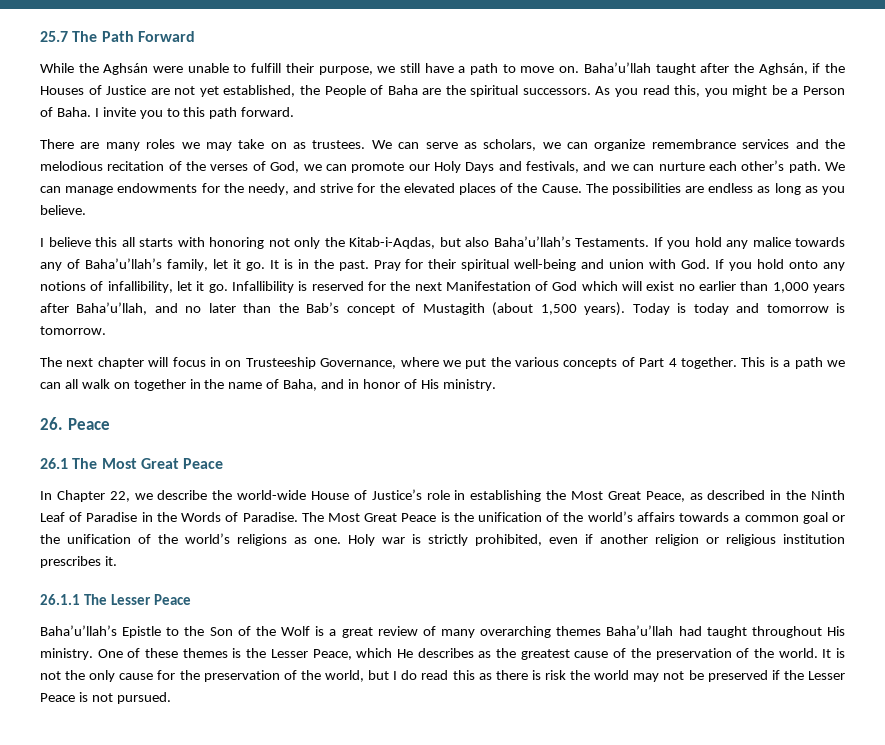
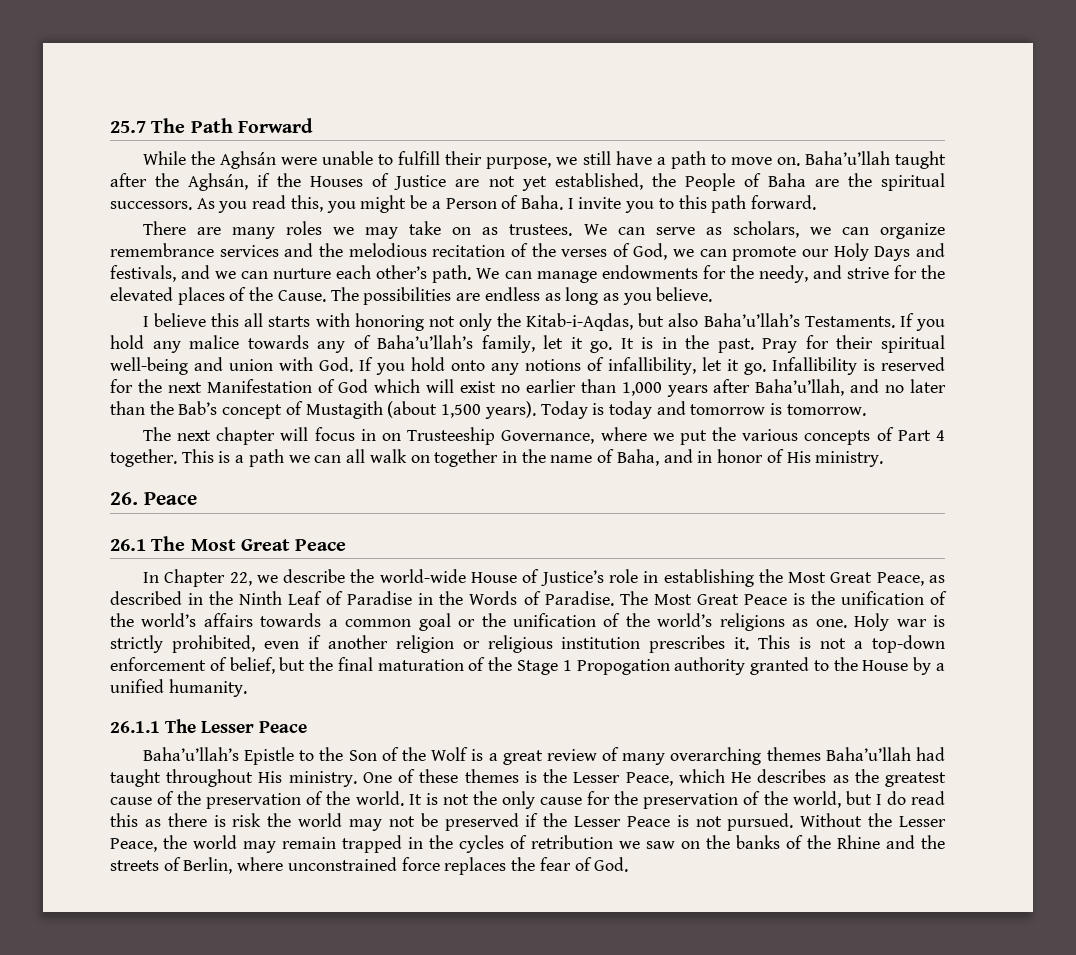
+ This is not a top-down enforcement of belief, but the final maturation of the Stage 1 Propogation authority granted to the House by a unified humanity.
+ Without the Lesser Peace, the world may remain trapped in the cycles of retribution we saw on the banks of the Rhine and the streets of Berlin, where unconstrained force replaces the fear of God.

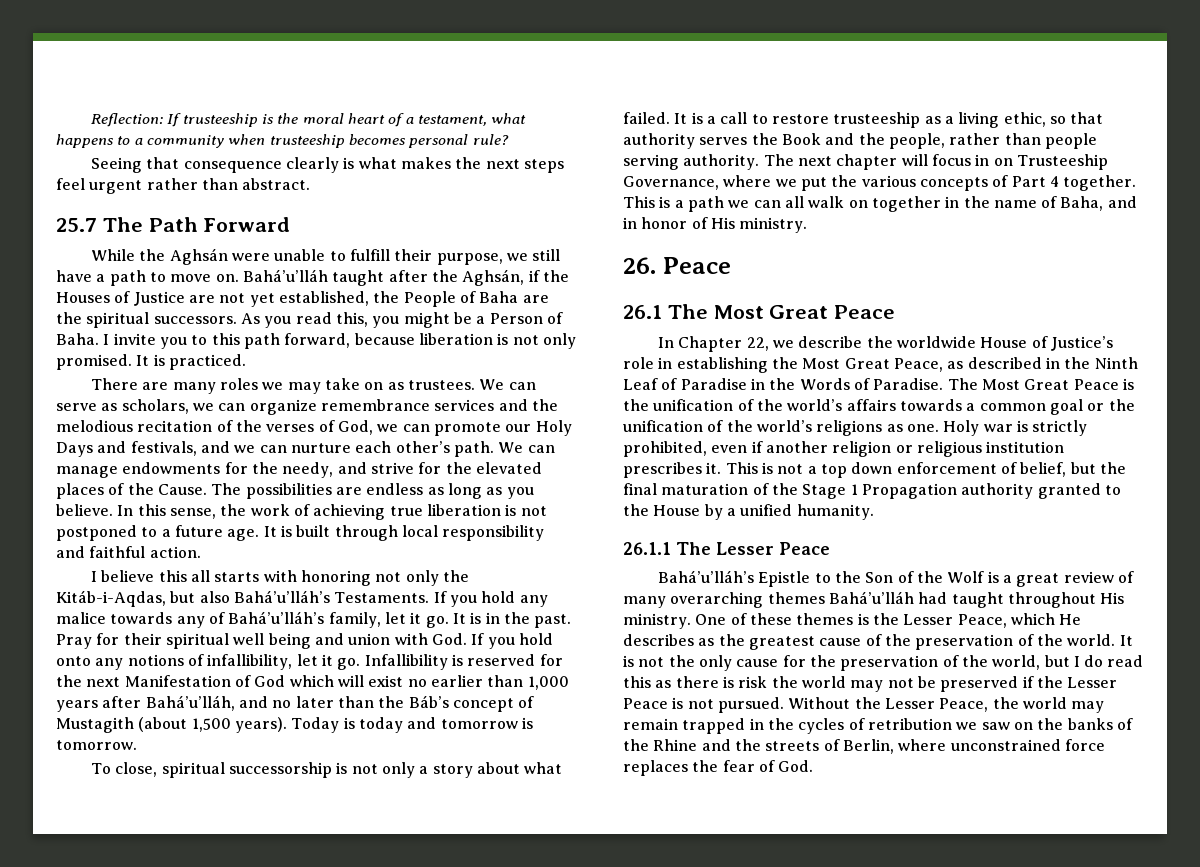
+ Reflection: If trusteeship is the moral heart of a testament, what happens to a community when trusteeship becomes personal rule?
+ Seeing that consequence clearly is what makes the next steps feel urgent rather than abstract.
- Baha’u’llah taught after the Aghsán, if the Houses of Justice are not yet established, the People of Baha are the spiritual successors.
+ Bahá’u’lláh taught after the Aghsán, if the Houses of Justice are not yet established, the People of Baha are the spiritual successors.
- I invite you to this path forward.
+ I invite you to this path forward, because liberation is not only promised. It is practiced.
+ In this sense, the work of achieving true liberation is not postponed to a future age. It is built through local responsibility and faithful action.
- I believe this all starts with honoring not only the Kitab-i-Aqdas, but also Baha’u’llah’s Testaments.
+ I believe this all starts with honoring not only the Kitáb-i-Aqdas, but also Bahá’u’lláh’s Testaments.
- If you hold any malice towards any of Baha’u’llah’s family, let it go.
+ If you hold any malice towards any of Bahá’u’lláh’s family, let it go.
- Pray for their spiritual well-being and union with God. If you hold onto any notions of infallibility, let it go.
+ Pray for their spiritual well being and union with God. If you hold onto any notions of infallibility, let it go.
- Infallibility is reserved for the next Manifestation of God which will exist no earlier than 1,000 years after Baha’u’llah, and no later than the Bab’s concept of Mustagith (about 1,500 years).
+ Infallibility is reserved for the next Manifestation of God which will exist no earlier than 1,000 years after Bahá’u’lláh, and no later than the Báb’s concept of Mustagith (about 1,500 years).
+ To close, spiritual successorship is not only a story about what failed. It is a call to restore trusteeship as a living ethic, so that authority serves the Book and the people, rather than people serving authority.
- In Chapter 22, we describe the world-wide House of Justice’s role in establishing the Most Great Peace, as described in the Ninth Leaf of Paradise in the Words of Paradise.
+ In Chapter 22, we describe the worldwide House of Justice’s role in establishing the Most Great Peace, as described in the Ninth Leaf of Paradise in the Words of Paradise.
- This is not a top-down enforcement of belief, but the final maturation of the Stage 1 Propogation authority granted to the House by a unified humanity.
+ This is not a top down enforcement of belief, but the final maturation of the Stage 1 Propagation authority granted to the House by a unified humanity.
- Baha’u’llah’s Epistle to the Son of the Wolf is a great review of many overarching themes Baha’u’llah had taught throughout His ministry.
+ Bahá’u’lláh’s Epistle to the Son of the Wolf is a great review of many overarching themes Bahá’u’lláh had taught throughout His ministry.

